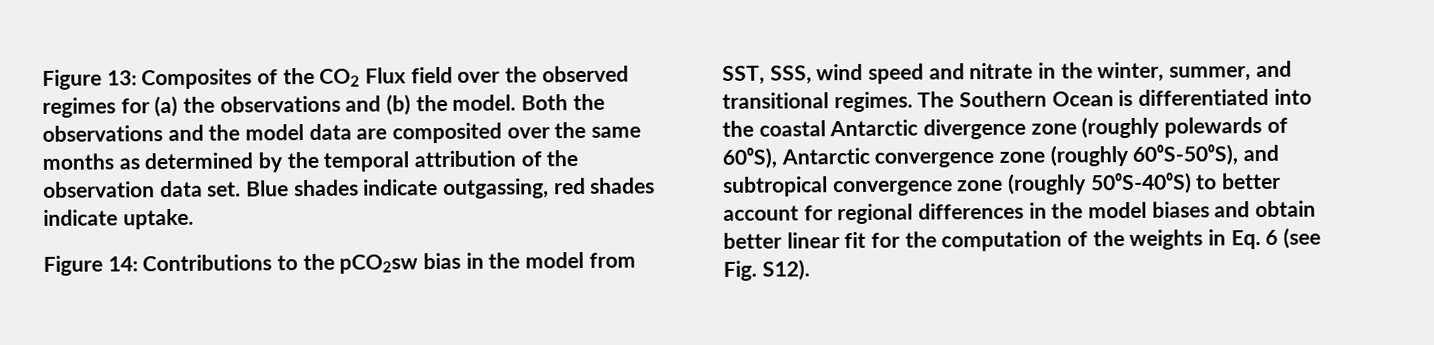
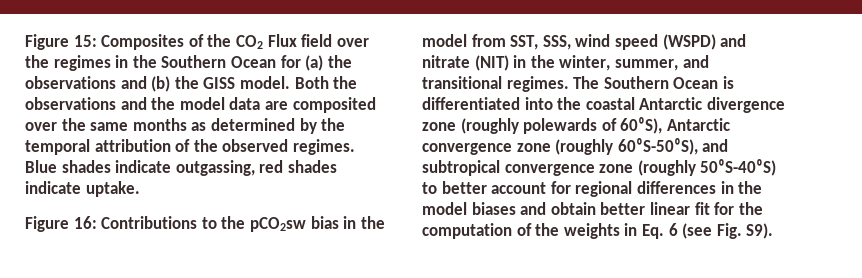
- Figure 13: Composites of the CO2 Flux field over the observed regimes for (a) the observations and (b) the model.
+ Figure 15: Composites of the CO2 Flux field over the regimes in the Southern Ocean for (a) the observations and (b) the GISS model.
- Both the observations and the model data are composited over the same months as determined by the temporal attribution of the observation data set.
+ Both the observations and the model data are composited over the same months as determined by the temporal attribution of the observed regimes.
- Figure 14: Contributions to the pCO2sw bias in the model from SST, SSS, wind speed and nitrate in the winter, summer, and transitional regimes.
+ Figure 16: Contributions to the pCO2sw bias in the model from SST, SSS, wind speed (WSPD) and nitrate (NIT) in the winter, summer, and transitional regimes.
- The Southern Ocean is differentiated into the coastal Antarctic divergence zone (roughly polewards of 60⁰S), Antarctic convergence zone (roughly 60⁰S-50⁰S), and subtropical convergence zone (roughly 50⁰S-40⁰S) to better account for regional differences in the model biases and obtain better linear fit for the computation of the weights in Eq. 6 (see Fig. S12).
+ The Southern Ocean is differentiated into the coastal Antarctic divergence zone (roughly polewards of 60⁰S), Antarctic convergence zone (roughly 60⁰S-50⁰S), and subtropical convergence zone (roughly 50⁰S-40⁰S) to better account for regional differences in the model biases and obtain better linear fit for the computation of the weights in Eq. 6 (see Fig. S9).

